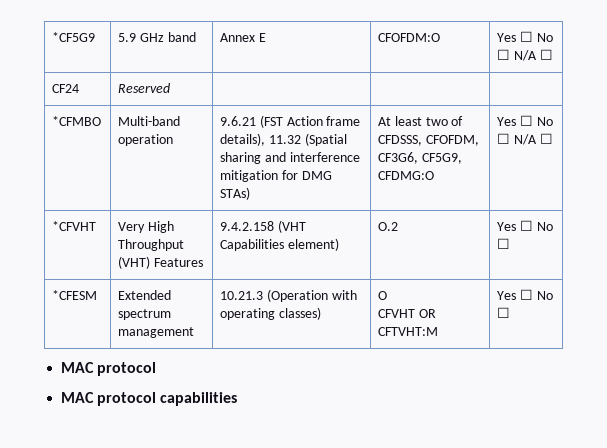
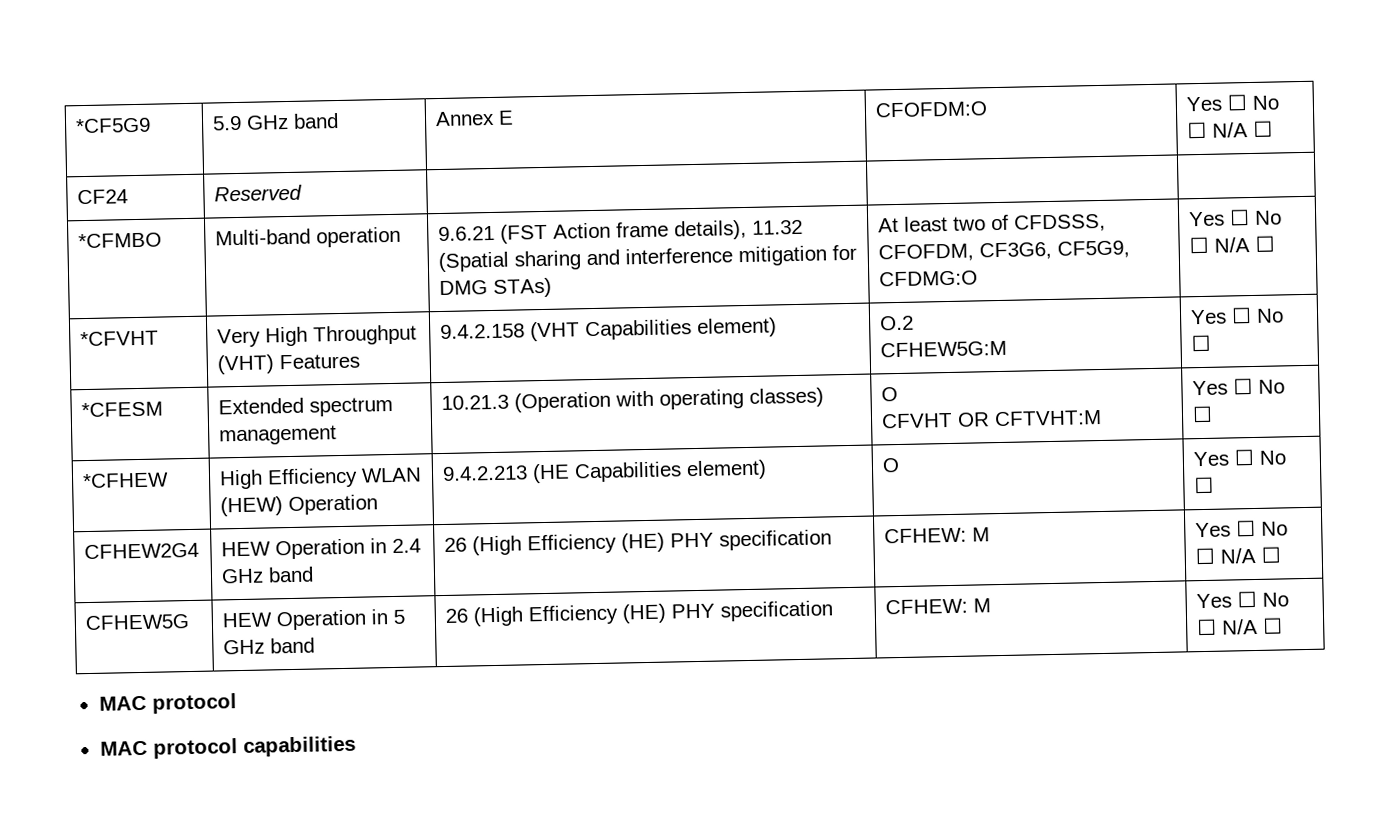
- *CFVHT | Very High Throughput (VHT) Features | 9.4.2.158 (VHT Capabilities element) | O.2 | Yes ☐ No ☐
+ *CFVHT | Very High Throughput (VHT) Features | 9.4.2.158 (VHT Capabilities element) | O.2
+ CFHEW5G:M | Yes ☐ No ☐
+ *CFHEW | High Efficiency WLAN (HEW) Operation | 9.4.2.213 (HE Capabilities element) | O | Yes ☐ No ☐
+ CFHEW2G4 | HEW Operation in 2.4 GHz band | 26 (High Efficiency (HE) PHY specification | CFHEW: M | Yes ☐ No ☐ N/A ☐
+ CFHEW5G | HEW Operation in 5 GHz band | 26 (High Efficiency (HE) PHY specification | CFHEW: M | Yes ☐ No ☐ N/A ☐

